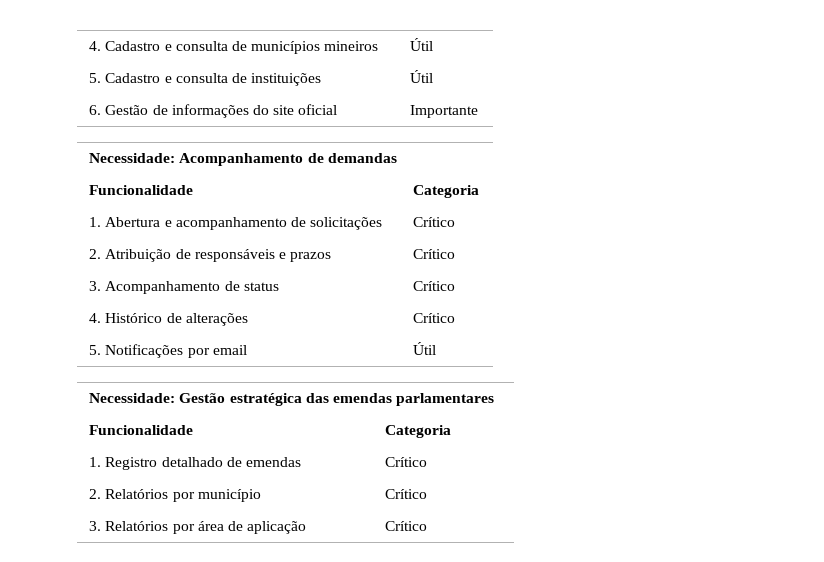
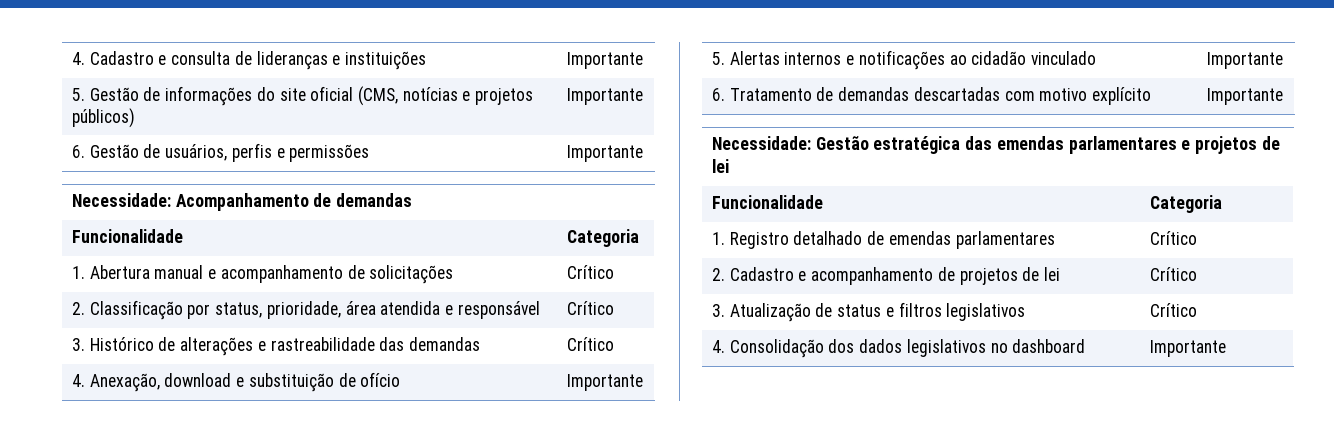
- 4. Cadastro e consulta de municípios mineiros | Útil
- 5. Cadastro e consulta de instituições | Útil
- 6. Gestão de informações do site oficial | Importante
+ 4. Cadastro e consulta de lideranças e instituições | Importante
+ 5. Gestão de informações do site oficial (CMS, notícias e projetos públicos) | Importante
+ 6. Gestão de usuários, perfis e permissões | Importante
- 1. Abertura e acompanhamento de solicitações | Crítico
+ 1. Abertura manual e acompanhamento de solicitações | Crítico
- 2. Atribuição de responsáveis e prazos | Crítico
- 3. Acompanhamento de status | Crítico
- 4. Histórico de alterações | Crítico
- 5. Notificações por email | Útil
+ 2. Classificação por status, prioridade, área atendida e responsável | Crítico
+ 3. Histórico de alterações e rastreabilidade das demandas | Crítico
+ 4. Anexação, download e substituição de ofício | Importante
+ 5. Alertas internos e notificações ao cidadão vinculado | Importante
+ 6. Tratamento de demandas descartadas com motivo explícito | Importante
- Necessidade: Gestão estratégica das emendas parlamentares
+ Necessidade: Gestão estratégica das emendas parlamentares e projetos de lei
- 1. Registro detalhado de emendas | Crítico
- 2. Relatórios por município | Crítico
- 3. Relatórios por área de aplicação | Crítico
+ 1. Registro detalhado de emendas parlamentares | Crítico
+ 2. Cadastro e acompanhamento de projetos de lei | Crítico
+ 3. Atualização de status e filtros legislativos | Crítico
+ 4. Consolidação dos dados legislativos no dashboard | Importante

